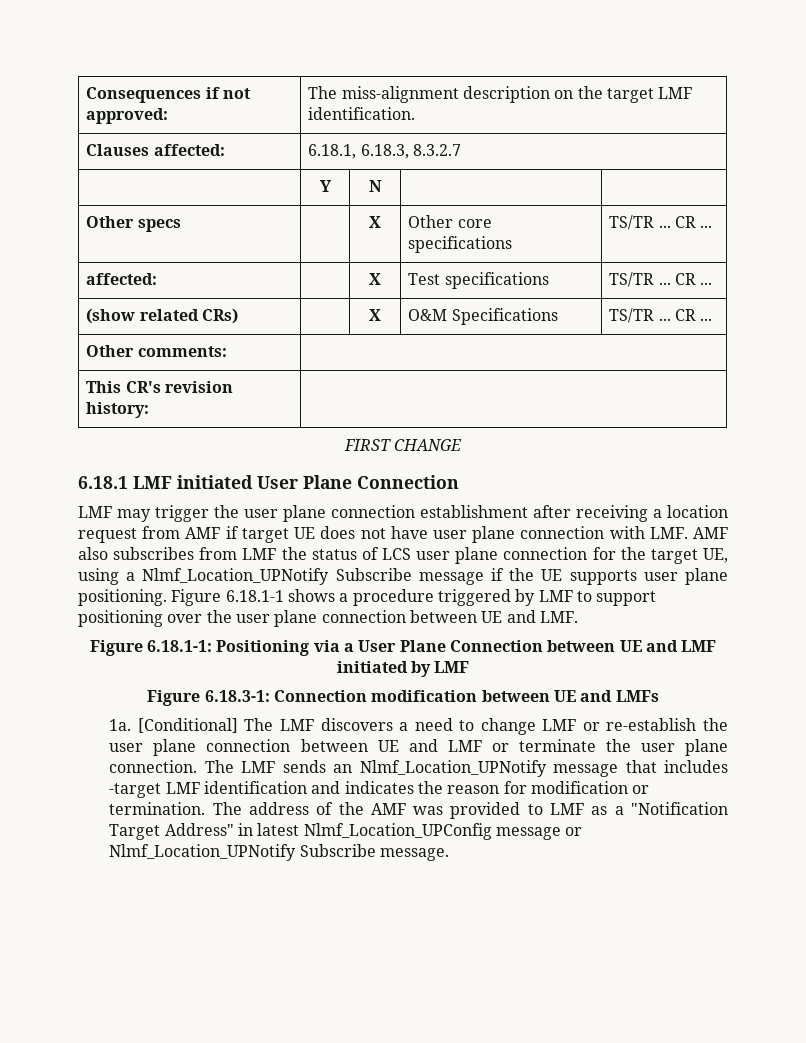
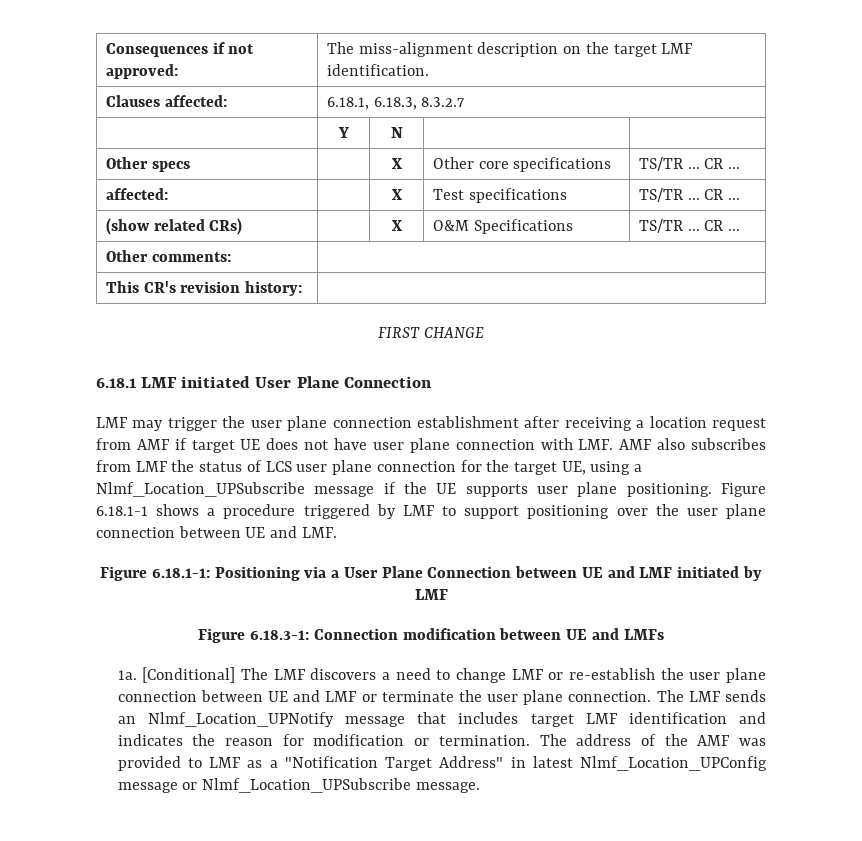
- LMF may trigger the user plane connection establishment after receiving a location request from AMF if target UE does not have user plane connection with LMF. AMF also subscribes from LMF the status of LCS user plane connection for the target UE, using a Nlmf_Location_UPNotify Subscribe message if the UE supports user plane positioning.
+ LMF may trigger the user plane connection establishment after receiving a location request from AMF if target UE does not have user plane connection with LMF. AMF also subscribes from LMF the status of LCS user plane connection for the target UE, using a Nlmf_Location_UPSubscribe message if the UE supports user plane positioning.
- The LMF sends an Nlmf_Location_UPNotify message that includes -target LMF identification and indicates the reason for modification or termination.
+ The LMF sends an Nlmf_Location_UPNotify message that includes target LMF identification and indicates the reason for modification or termination.
- The address of the AMF was provided to LMF as a "Notification Target Address" in latest Nlmf_Location_UPConfig message or Nlmf_Location_UPNotify Subscribe message.
+ The address of the AMF was provided to LMF as a "Notification Target Address" in latest Nlmf_Location_UPConfig message or Nlmf_Location_UPSubscribe message.

